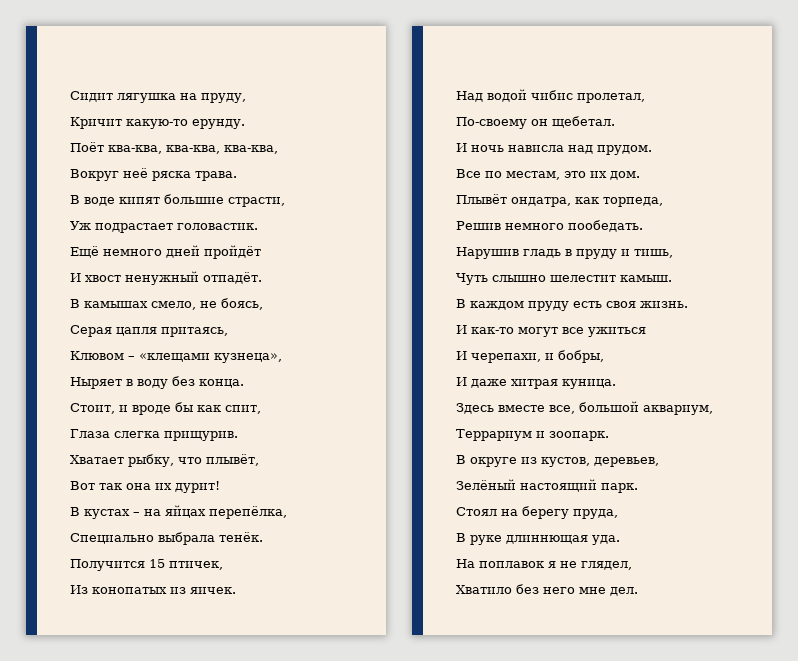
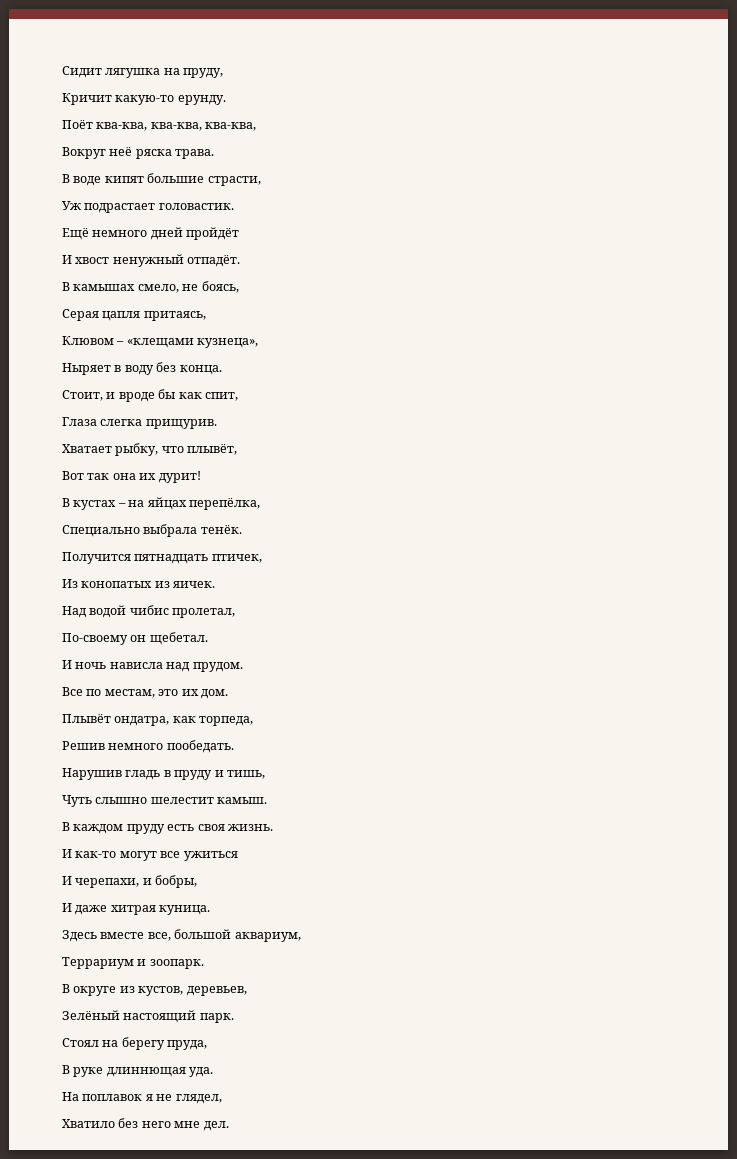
- Получится 15 птичек,
+ Получится пятнадцать птичек,

